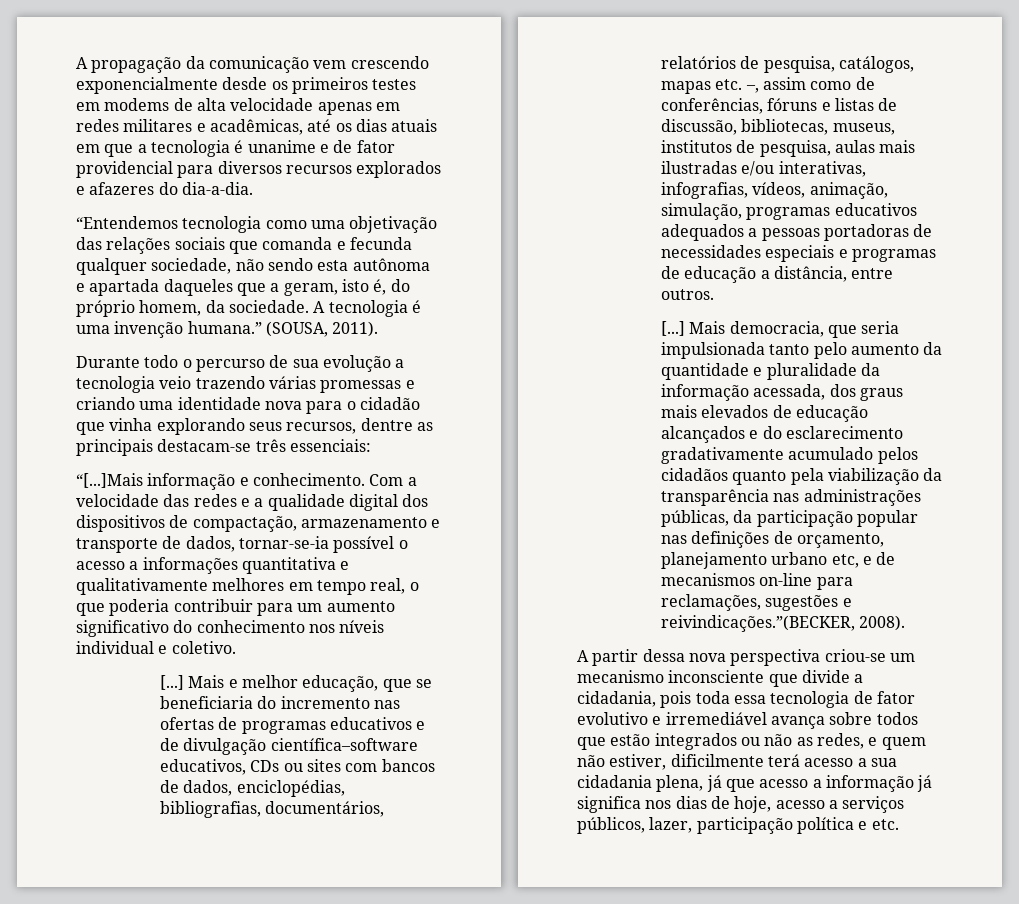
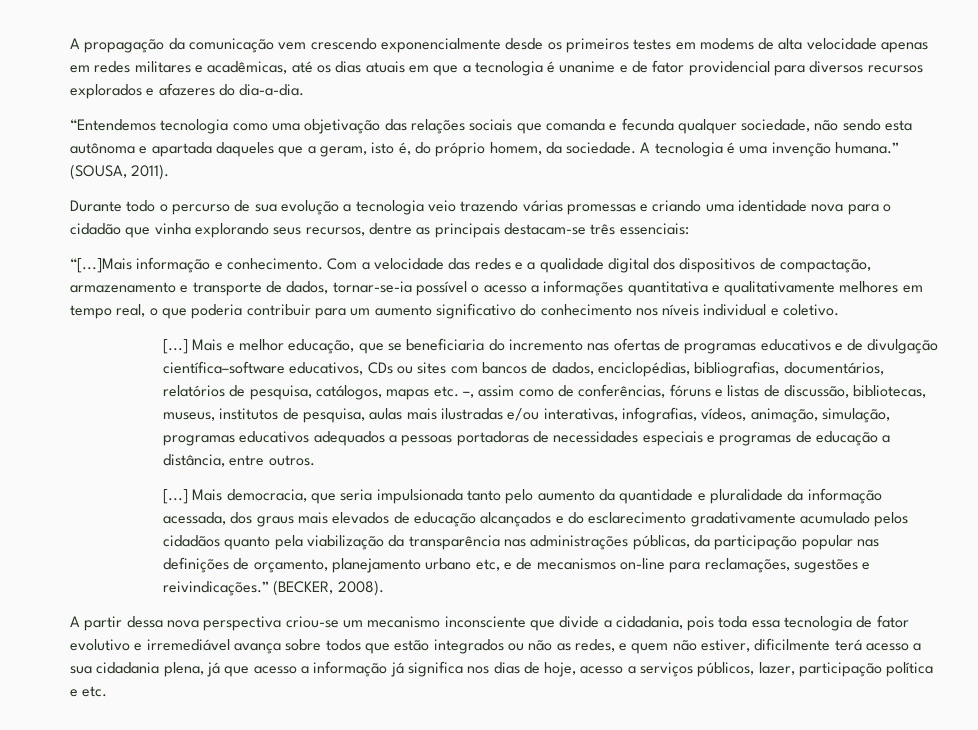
- Mais democracia, que seria impulsionada tanto pelo aumento da quantidade e pluralidade da informação acessada, dos graus mais elevados de educação alcançados e do esclarecimento gradativamente acumulado pelos cidadãos quanto pela viabilização da transparência nas administrações públicas, da participação popular nas definições de orçamento, planejamento urbano etc, e de mecanismos on-line para reclamações, sugestões e reivindicações.”(BECKER, 2008).
+ Mais democracia, que seria impulsionada tanto pelo aumento da quantidade e pluralidade da informação acessada, dos graus mais elevados de educação alcançados e do esclarecimento gradativamente acumulado pelos cidadãos quanto pela viabilização da transparência nas administrações públicas, da participação popular nas definições de orçamento, planejamento urbano etc, e de mecanismos on-line para reclamações, sugestões e reivindicações.” (BECKER, 2008).

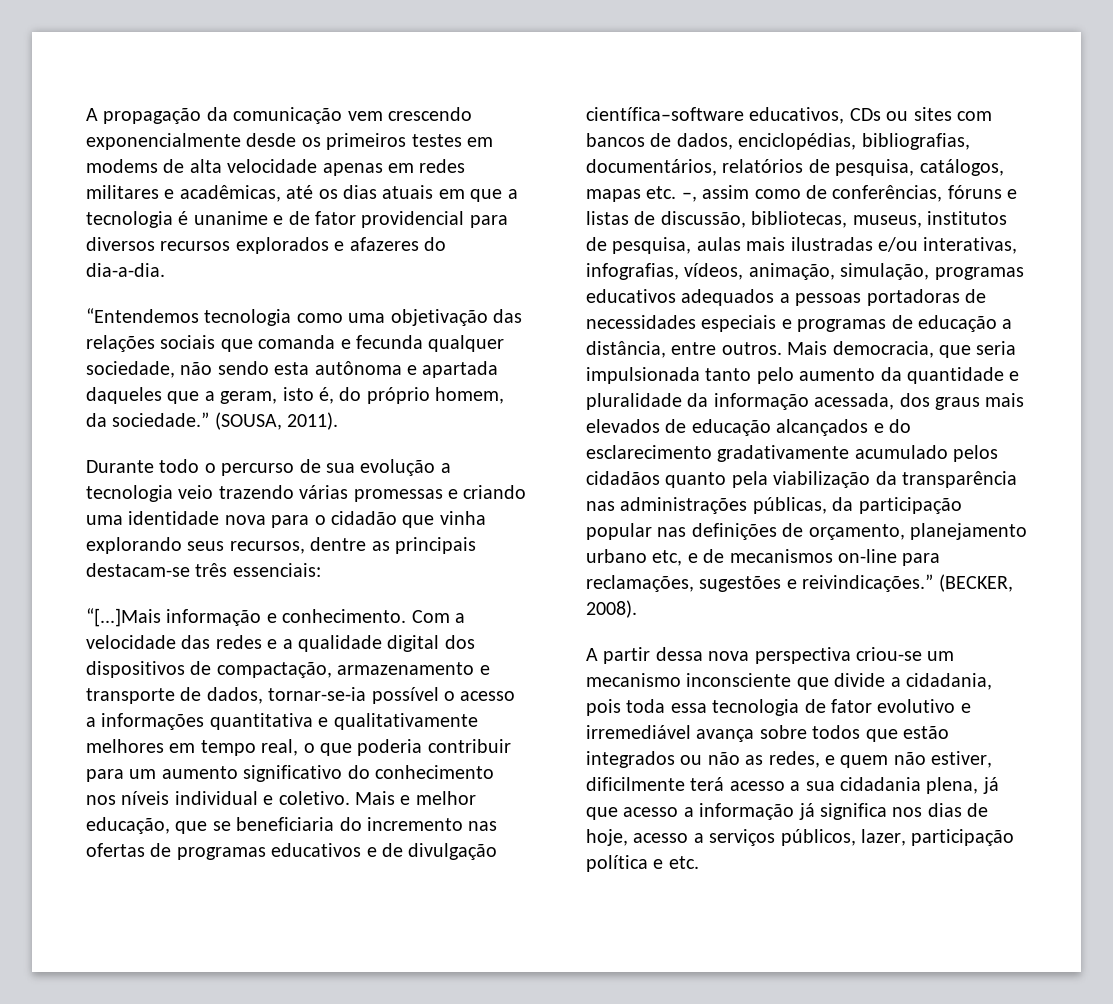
- “Entendemos tecnologia como uma objetivação das relações sociais que comanda e fecunda qualquer sociedade, não sendo esta autônoma e apartada daqueles que a geram, isto é, do próprio homem, da sociedade. A tecnologia é uma invenção humana.”
+ “Entendemos tecnologia como uma objetivação das relações sociais que comanda e fecunda qualquer sociedade, não sendo esta autônoma e apartada daqueles que a geram, isto é, do próprio homem, da sociedade.”
- Com a velocidade das redes e a qualidade digital dos dispositivos de compactação, armazenamento e transporte de dados, tornar-se-ia possível o acesso a informações quantitativa e qualitativamente melhores em tempo real, o que poderia contribuir para um aumento significativo do conhecimento nos níveis individual e coletivo.
- [...] Mais e melhor educação, que se beneficiaria do incremento nas ofertas de programas educativos e de divulgação científica–software educativos, CDs ou sites com bancos de dados, enciclopédias, bibliografias, documentários, relatórios de pesquisa, catálogos, mapas etc. –, assim como de conferências, fóruns e listas de discussão, bibliotecas, museus, institutos de pesquisa, aulas mais ilustradas e/ou interativas, infografias, vídeos, animação, simulação, programas educativos adequados a pessoas portadoras de necessidades especiais e programas de educação a distância, entre outros.
- [...]
+ Com a velocidade das redes e a qualidade digital dos dispositivos de compactação, armazenamento e transporte de dados, tornar-se-ia possível o acesso a informações quantitativa e qualitativamente melhores em tempo real, o que poderia contribuir para um aumento significativo do conhecimento nos níveis individual e coletivo. Mais e melhor educação, que se beneficiaria do incremento nas ofertas de programas educativos e de divulgação científica–software educativos, CDs ou sites com bancos de dados, enciclopédias, bibliografias, documentários, relatórios de pesquisa, catálogos, mapas etc. –, assim como de conferências, fóruns e listas de discussão, bibliotecas, museus, institutos de pesquisa, aulas mais ilustradas e/ou interativas, infografias, vídeos, animação, simulação, programas educativos adequados a pessoas portadoras de necessidades especiais e programas de educação a distância, entre outros.

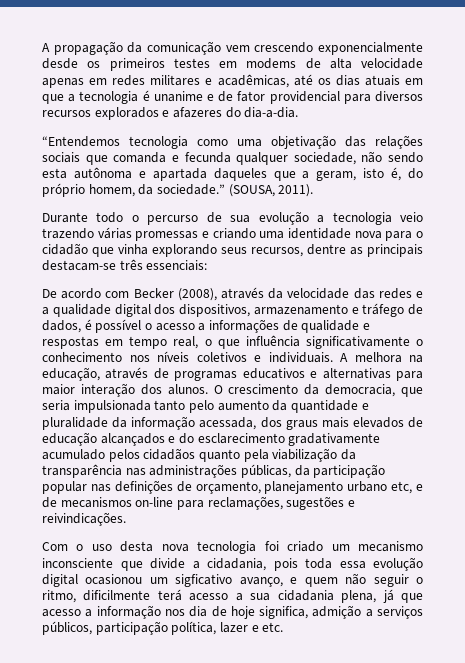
- “[...]Mais informação e conhecimento. Com a velocidade das redes e a qualidade digital dos dispositivos de compactação, armazenamento e transporte de dados, tornar-se-ia possível o acesso a informações quantitativa e qualitativamente melhores em tempo real, o que poderia contribuir para um aumento significativo do conhecimento nos níveis individual e coletivo. Mais e melhor educação, que se beneficiaria do incremento nas ofertas de programas educativos e de divulgação científica–software educativos, CDs ou sites com bancos de dados, enciclopédias, bibliografias, documentários, relatórios de pesquisa, catálogos, mapas etc. –, assim como de conferências, fóruns e listas de discussão, bibliotecas, museus, institutos de pesquisa, aulas mais ilustradas e/ou interativas, infografias, vídeos, animação, simulação, programas educativos adequados a pessoas portadoras de necessidades especiais e programas de educação a distância, entre outros. Mais democracia, que seria impulsionada tanto pelo aumento da quantidade e pluralidade da informação acessada, dos graus mais elevados de educação alcançados e do esclarecimento gradativamente acumulado pelos cidadãos quanto pela viabilização da transparência nas administrações públicas, da participação popular nas definições de orçamento, planejamento urbano etc, e de mecanismos on-line para reclamações, sugestões e reivindicações.” (BECKER, 2008).
- A partir dessa nova perspectiva criou-se um mecanismo inconsciente que divide a cidadania, pois toda essa tecnologia de fator evolutivo e irremediável avança sobre todos que estão integrados ou não as redes, e quem não estiver, dificilmente terá acesso a sua cidadania plena, já que acesso a informação já significa nos dias de hoje, acesso a serviços públicos, lazer, participação política e etc.
+ De acordo com Becker (2008), através da velocidade das redes e a qualidade digital dos dispositivos, armazenamento e tráfego de dados, é possível o acesso a informações de qualidade e respostas em tempo real, o que influência significativamente o conhecimento nos níveis coletivos e individuais. A melhora na educação, através de programas educativos e alternativas para maior interação dos alunos. O crescimento da democracia, que seria impulsionada tanto pelo aumento da quantidade e pluralidade da informação acessada, dos graus mais elevados de educação alcançados e do esclarecimento gradativamente acumulado pelos cidadãos quanto pela viabilização da transparência nas administrações públicas, da participação popular nas definições de orçamento, planejamento urbano etc, e de mecanismos on-line para reclamações, sugestões e reivindicações.
+ Com o uso desta nova tecnologia foi criado um mecanismo inconsciente que divide a cidadania, pois toda essa evolução digital ocasionou um sigficativo avanço, e quem não seguir o ritmo, dificilmente terá acesso a sua cidadania plena, já que acesso a informação nos dia de hoje significa, admição a serviços públicos, participação política, lazer e etc.

